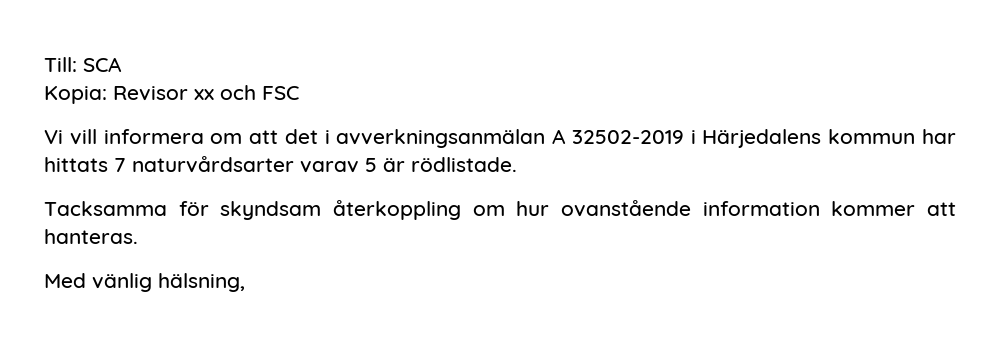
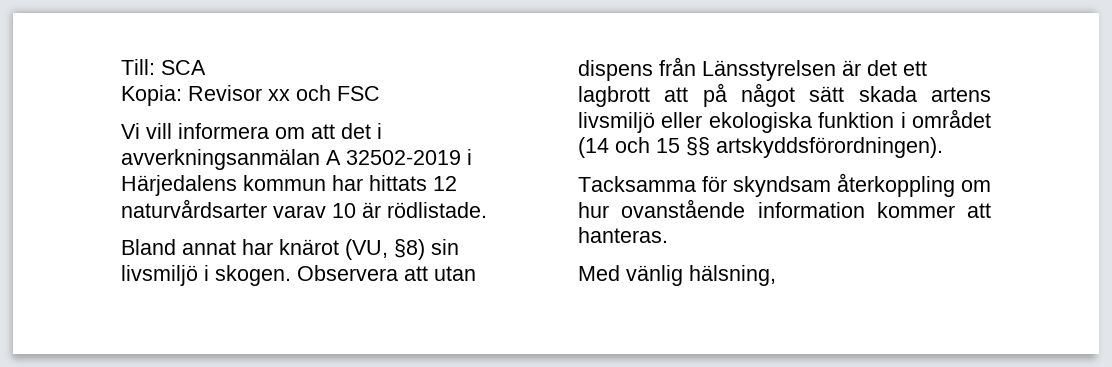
- Vi vill informera om att det i avverkningsanmälan A 32502-2019 i Härjedalens kommun har hittats 7 naturvårdsarter varav 5 är rödlistade.
+ Vi vill informera om att det i avverkningsanmälan A 32502-2019 i Härjedalens kommun har hittats 12 naturvårdsarter varav 10 är rödlistade.
+ Bland annat har knärot (VU, §8) sin livsmiljö i skogen. Observera att utan dispens från Länsstyrelsen är det ett lagbrott att på något sätt skada artens livsmiljö eller ekologiska funktion i området (14 och 15 §§ artskyddsförordningen).

